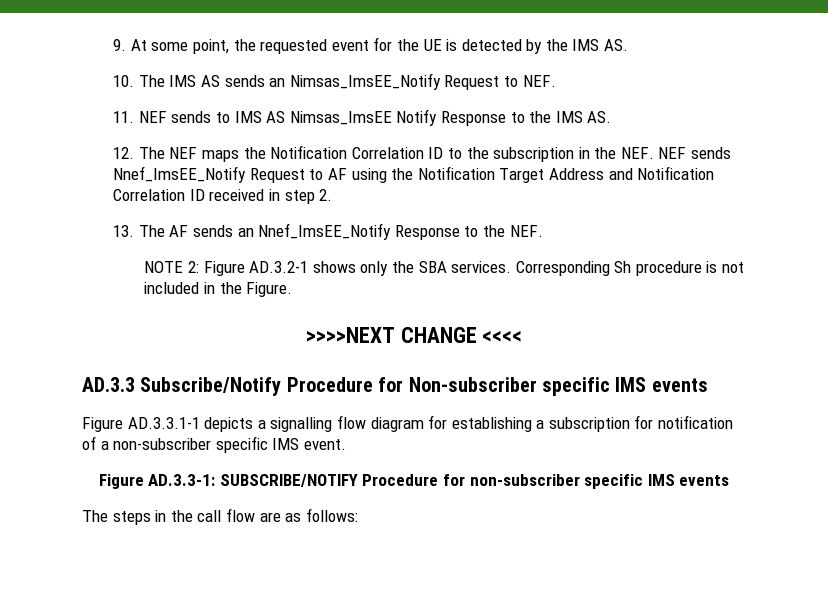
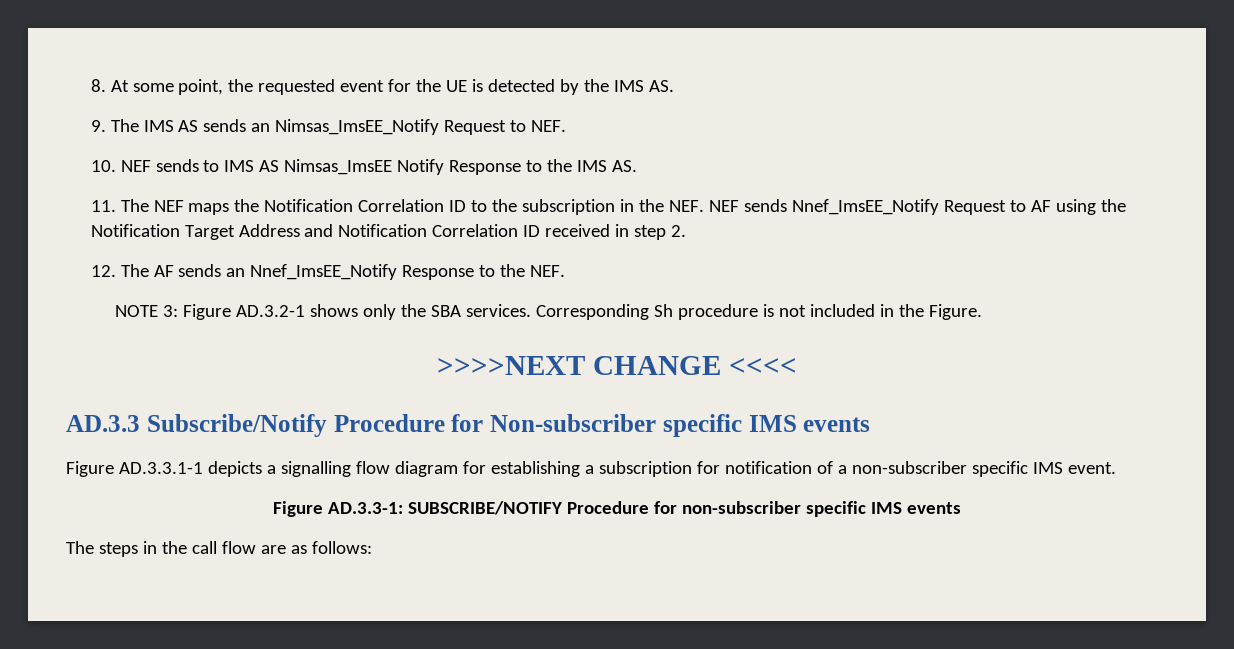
- 9. At some point, the requested event for the UE is detected by the IMS AS.
+ 8. At some point, the requested event for the UE is detected by the IMS AS.
- 10. The IMS AS sends an Nimsas_ImsEE_Notify Request to NEF.
+ 9. The IMS AS sends an Nimsas_ImsEE_Notify Request to NEF.
- 11. NEF sends to IMS AS Nimsas_ImsEE Notify Response to the IMS AS.
+ 10. NEF sends to IMS AS Nimsas_ImsEE Notify Response to the IMS AS.
- 12. The NEF maps the Notification Correlation ID to the subscription in the NEF. NEF sends Nnef_ImsEE_Notify Request to AF using the Notification Target Address and Notification Correlation ID received in step 2.
+ 11. The NEF maps the Notification Correlation ID to the subscription in the NEF. NEF sends Nnef_ImsEE_Notify Request to AF using the Notification Target Address and Notification Correlation ID received in step 2.
- 13. The AF sends an Nnef_ImsEE_Notify Response to the NEF.
+ 12. The AF sends an Nnef_ImsEE_Notify Response to the NEF.
- NOTE 2: Figure AD.3.2-1 shows only the SBA services.
+ NOTE 3: Figure AD.3.2-1 shows only the SBA services.

